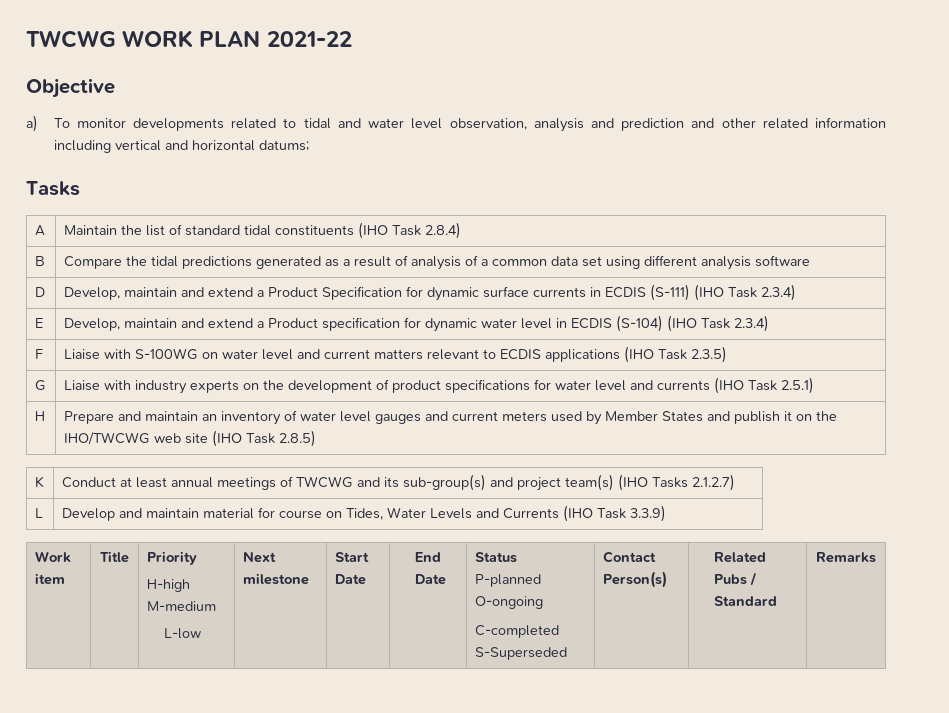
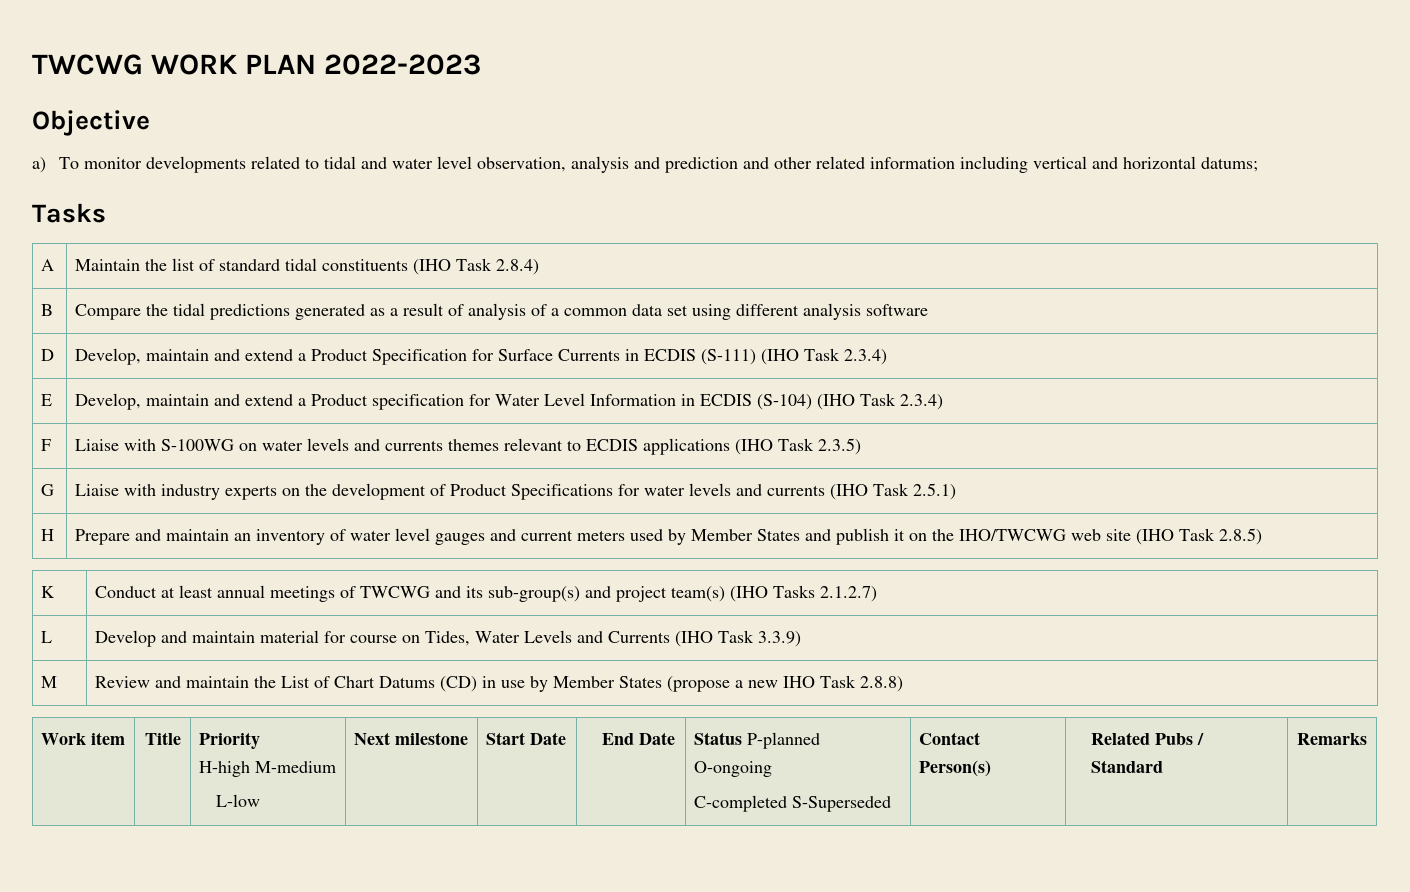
- TWCWG WORK PLAN 2021-22
+ TWCWG WORK PLAN 2022-2023
- D | Develop, maintain and extend a Product Specification for dynamic surface currents in ECDIS (S-111) (IHO Task 2.3.4)
+ D | Develop, maintain and extend a Product Specification for Surface Currents in ECDIS (S-111) (IHO Task 2.3.4)
- E | Develop, maintain and extend a Product specification for dynamic water level in ECDIS (S-104) (IHO Task 2.3.4)
+ E | Develop, maintain and extend a Product specification for Water Level Information in ECDIS (S-104) (IHO Task 2.3.4)
- F | Liaise with S-100WG on water level and current matters relevant to ECDIS applications (IHO Task 2.3.5)
+ F | Liaise with S-100WG on water levels and currents themes relevant to ECDIS applications (IHO Task 2.3.5)
- G | Liaise with industry experts on the development of product specifications for water level and currents (IHO Task 2.5.1)
+ G | Liaise with industry experts on the development of Product Specifications for water levels and currents (IHO Task 2.5.1)
+ M | Review and maintain the List of Chart Datums (CD) in use by Member States (propose a new IHO Task 2.8.8)

